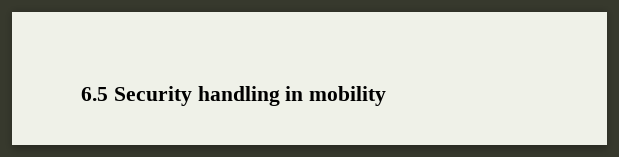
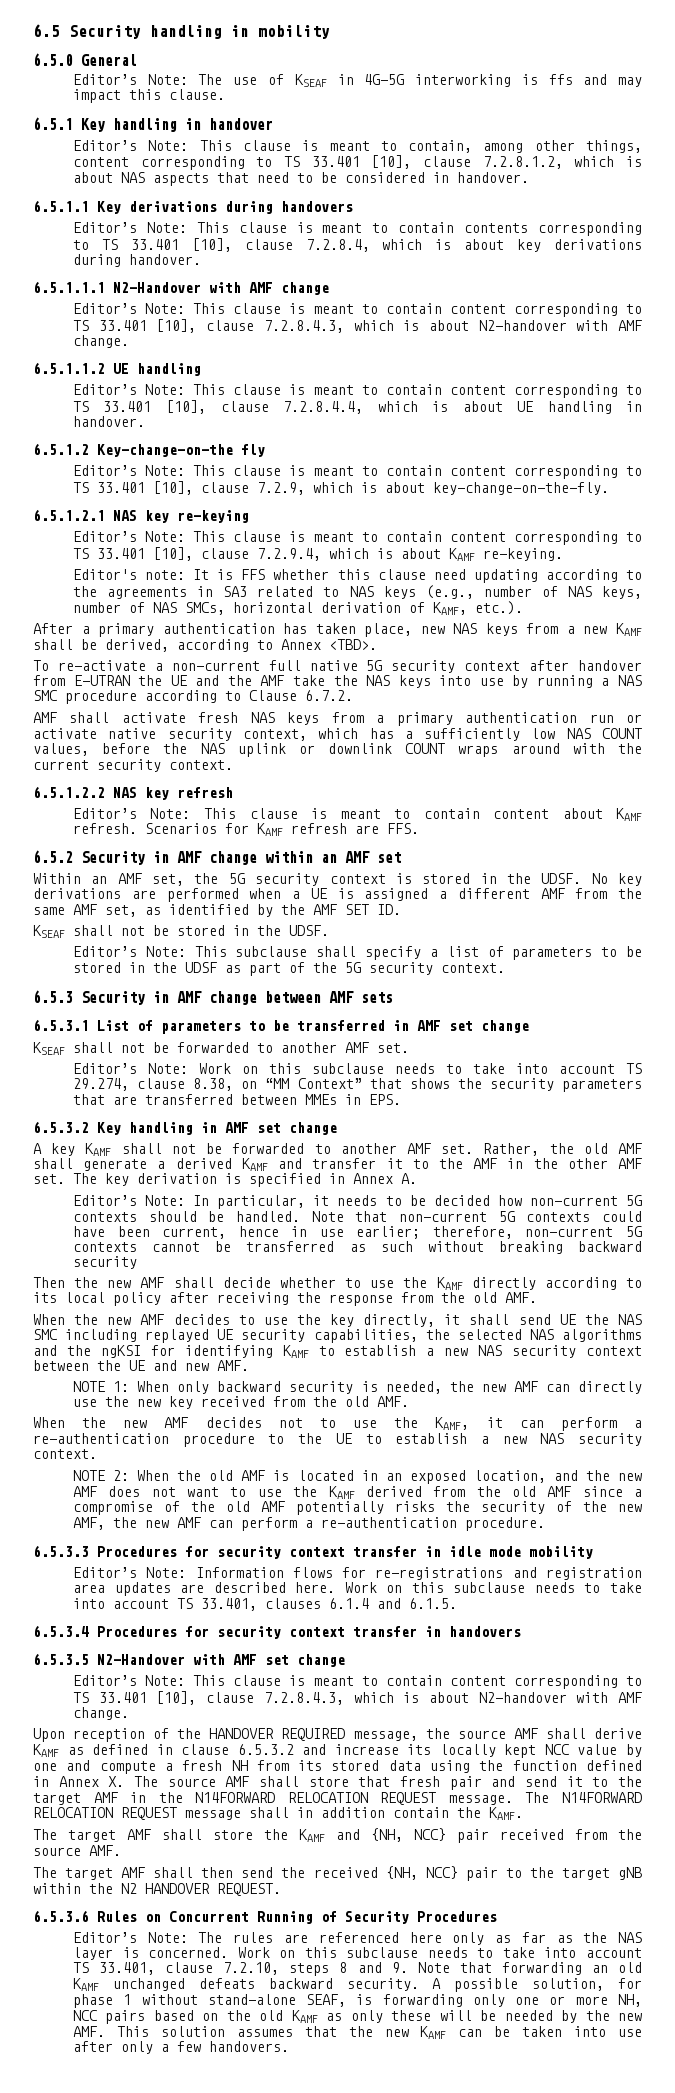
+ 6.5.0 General
+ Editor’s Note: The use of KSEAF in 4G-5G interworking is ffs and may impact this clause.
+ 6.5.1 Key handling in handover
+ Editor’s Note: This clause is meant to contain, among other things, content corresponding to TS 33.401 [10], clause 7.2.8.1.2, which is about NAS aspects that need to be considered in handover.
+ 6.5.1.1 Key derivations during handovers
+ Editor’s Note: This clause is meant to contain contents corresponding to TS 33.401 [10], clause 7.2.8.4, which is about key derivations during handover.
+ 6.5.1.1.1 N2-Handover with AMF change
+ Editor’s Note: This clause is meant to contain content corresponding to TS 33.401 [10], clause 7.2.8.4.3, which is about N2-handover with AMF change.
+ 6.5.1.1.2 UE handling
+ Editor’s Note: This clause is meant to contain content corresponding to TS 33.401 [10], clause 7.2.8.4.4, which is about UE handling in handover.
+ 6.5.1.2 Key-change-on-the fly
+ Editor’s Note: This clause is meant to contain content corresponding to TS 33.401 [10], clause 7.2.9, which is about key-change-on-the-fly.
+ 6.5.1.2.1 NAS key re-keying
+ Editor’s Note: This clause is meant to contain content corresponding to TS 33.401 [10], clause 7.2.9.4, which is about KAMF re-keying.
+ Editor's note: It is FFS whether this clause need updating according to the agreements in SA3 related to NAS keys (e.g., number of NAS keys, number of NAS SMCs, horizontal derivation of KAMF, etc.).
+ After a primary authentication has taken place, new NAS keys from a new KAMF shall be derived, according to Annex <TBD>.
+ To re-activate a non-current full native 5G security context after handover from E-UTRAN the UE and the AMF take the NAS keys into use by running a NAS SMC procedure according to Clause 6.7.2.
+ AMF shall activate fresh NAS keys from a primary authentication run or activate native security context, which has a sufficiently low NAS COUNT values, before the NAS uplink or downlink COUNT wraps around with the current security context.
+ 6.5.1.2.2 NAS key refresh
+ Editor’s Note: This clause is meant to contain content about KAMF refresh. Scenarios for KAMF refresh are FFS.
+ 6.5.2 Security in AMF change within an AMF set
+ Within an AMF set, the 5G security context is stored in the UDSF. No key derivations are performed when a UE is assigned a different AMF from the same AMF set, as identified by the AMF SET ID.
+ KSEAF shall not be stored in the UDSF.
+ Editor’s Note: This subclause shall specify a list of parameters to be stored in the UDSF as part of the 5G security context.
+ 6.5.3 Security in AMF change between AMF sets
+ 6.5.3.1 List of parameters to be transferred in AMF set change
+ KSEAF shall not be forwarded to another AMF set.
+ Editor’s Note: Work on this subclause needs to take into account TS 29.274, clause 8.38, on “MM Context” that shows the security parameters that are transferred between MMEs in EPS.
+ 6.5.3.2 Key handling in AMF set change
+ A key KAMF shall not be forwarded to another AMF set. Rather, the old AMF shall generate a derived KAMF and transfer it to the AMF in the other AMF set. The key derivation is specified in Annex A.
+ Editor’s Note: In particular, it needs to be decided how non-current 5G contexts should be handled. Note that non-current 5G contexts could have been current, hence in use earlier; therefore, non-current 5G contexts cannot be transferred as such without breaking backward security
+ Then the new AMF shall decide whether to use the KAMF directly according to its local policy after receiving the response from the old AMF.
+ When the new AMF decides to use the key directly, it shall send UE the NAS SMC including replayed UE security capabilities, the selected NAS algorithms and the ngKSI for identifying KAMF to establish a new NAS security context between the UE and new AMF.
+ NOTE 1: When only backward security is needed, the new AMF can directly use the new key received from the old AMF.
+ When the new AMF decides not to use the KAMF, it can perform a re-authentication procedure to the UE to establish a new NAS security context.
+ NOTE 2: When the old AMF is located in an exposed location, and the new AMF does not want to use the KAMF derived from the old AMF since a compromise of the old AMF potentially risks the security of the new AMF, the new AMF can perform a re-authentication procedure.
+ 6.5.3.3 Procedures for security context transfer in idle mode mobility
+ Editor’s Note: Information flows for re-registrations and registration area updates are described here. Work on this subclause needs to take into account TS 33.401, clauses 6.1.4 and 6.1.5.
+ 6.5.3.4 Procedures for security context transfer in handovers
+ 6.5.3.5 N2-Handover with AMF set change
+ Editor’s Note: This clause is meant to contain content corresponding to TS 33.401 [10], clause 7.2.8.4.3, which is about N2-handover with AMF change.
+ Upon reception of the HANDOVER REQUIRED message, the source AMF shall derive KAMF as defined in clause 6.5.3.2 and increase its locally kept NCC value by one and compute a fresh NH from its stored data using the function defined in Annex X. The source AMF shall store that fresh pair and send it to the target AMF in the N14FORWARD RELOCATION REQUEST message. The N14FORWARD RELOCATION REQUEST message shall in addition contain the KAMF.
+ The target AMF shall store the KAMF and {NH, NCC} pair received from the source AMF.
+ The target AMF shall then send the received {NH, NCC} pair to the target gNB within the N2 HANDOVER REQUEST.
+ 6.5.3.6 Rules on Concurrent Running of Security Procedures
+ Editor’s Note: The rules are referenced here only as far as the NAS layer is concerned. Work on this subclause needs to take into account TS 33.401, clause 7.2.10, steps 8 and 9. Note that forwarding an old KAMF unchanged defeats backward security. A possible solution, for phase 1 without stand-alone SEAF, is forwarding only one or more NH, NCC pairs based on the old KAMF as only these will be needed by the new AMF. This solution assumes that the new KAMF can be taken into use after only a few handovers.

